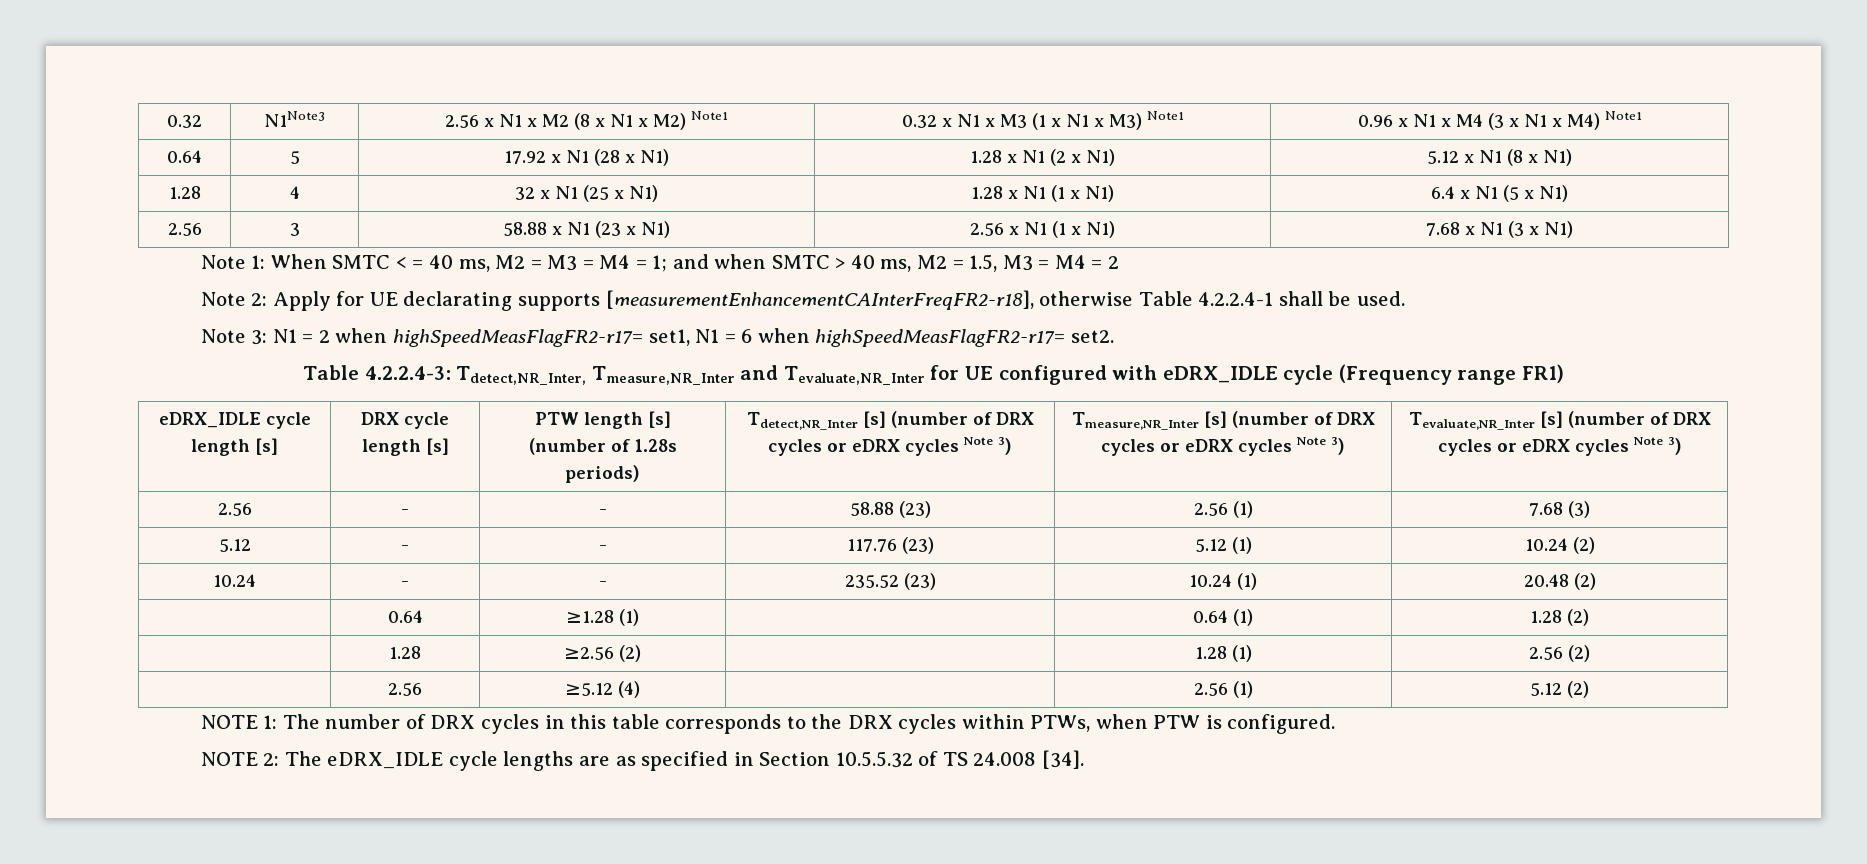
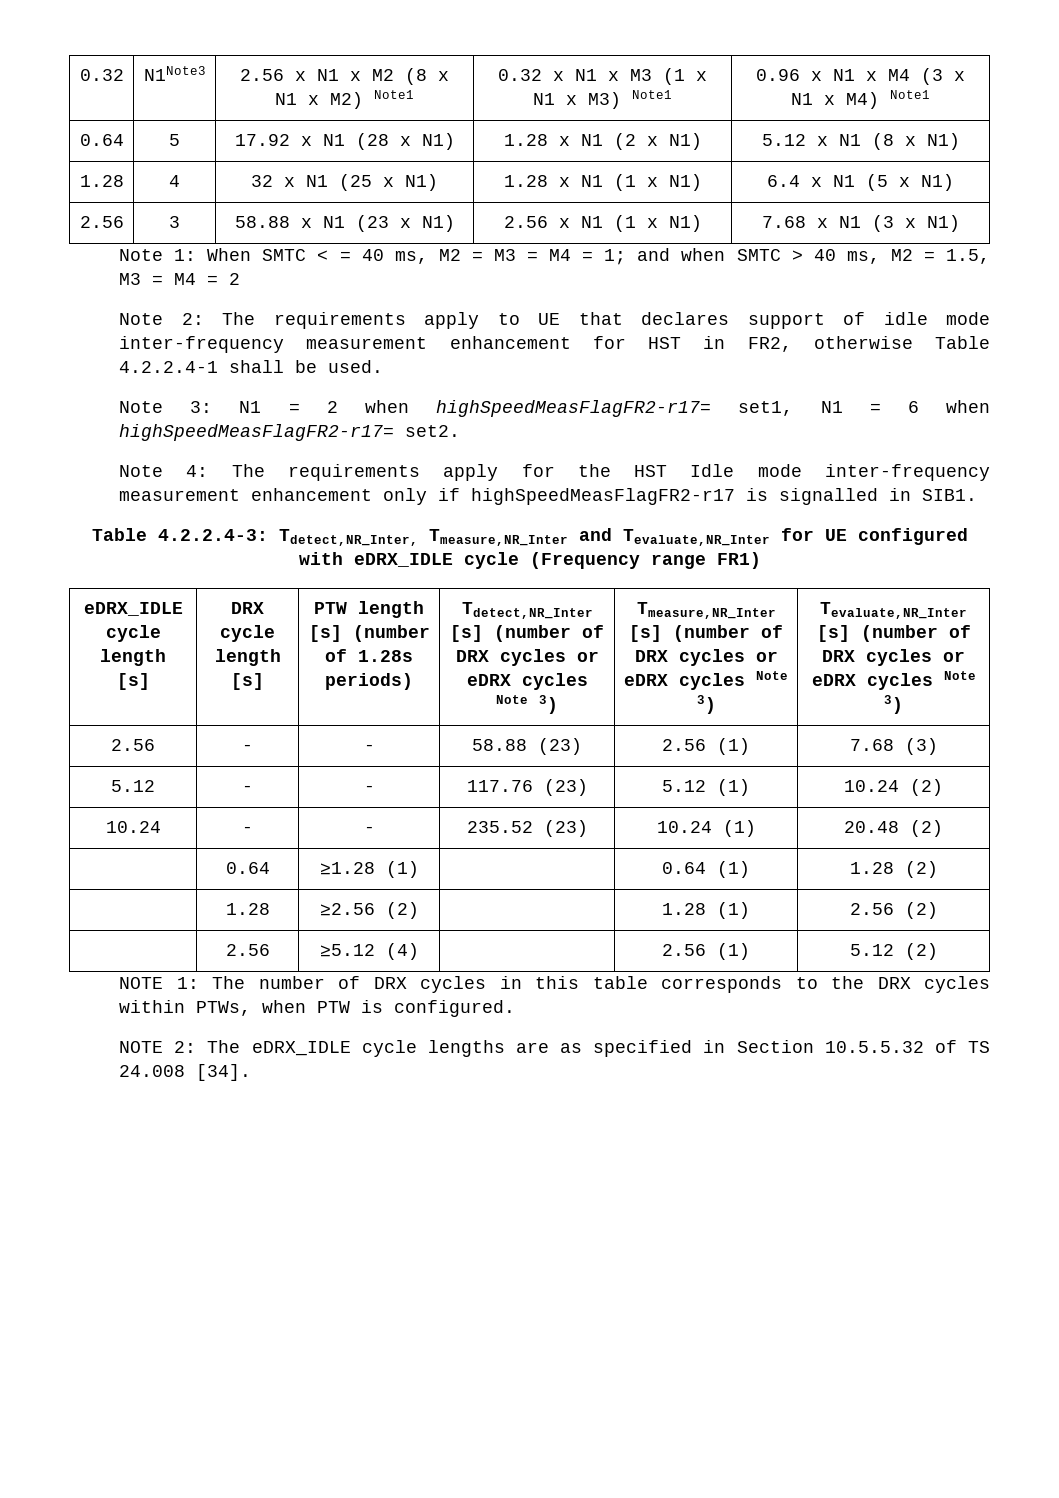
- Note 2: Apply for UE declarating supports [measurementEnhancementCAInterFreqFR2-r18], otherwise Table 4.2.2.4-1 shall be used.
+ Note 2: The requirements apply to UE that declares support of idle mode inter-frequency measurement enhancement for HST in FR2, otherwise Table 4.2.2.4-1 shall be used.
+ Note 4: The requirements apply for the HST Idle mode inter-frequency measurement enhancement only if highSpeedMeasFlagFR2-r17 is signalled in SIB1.

